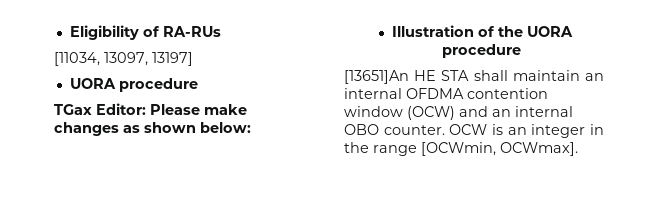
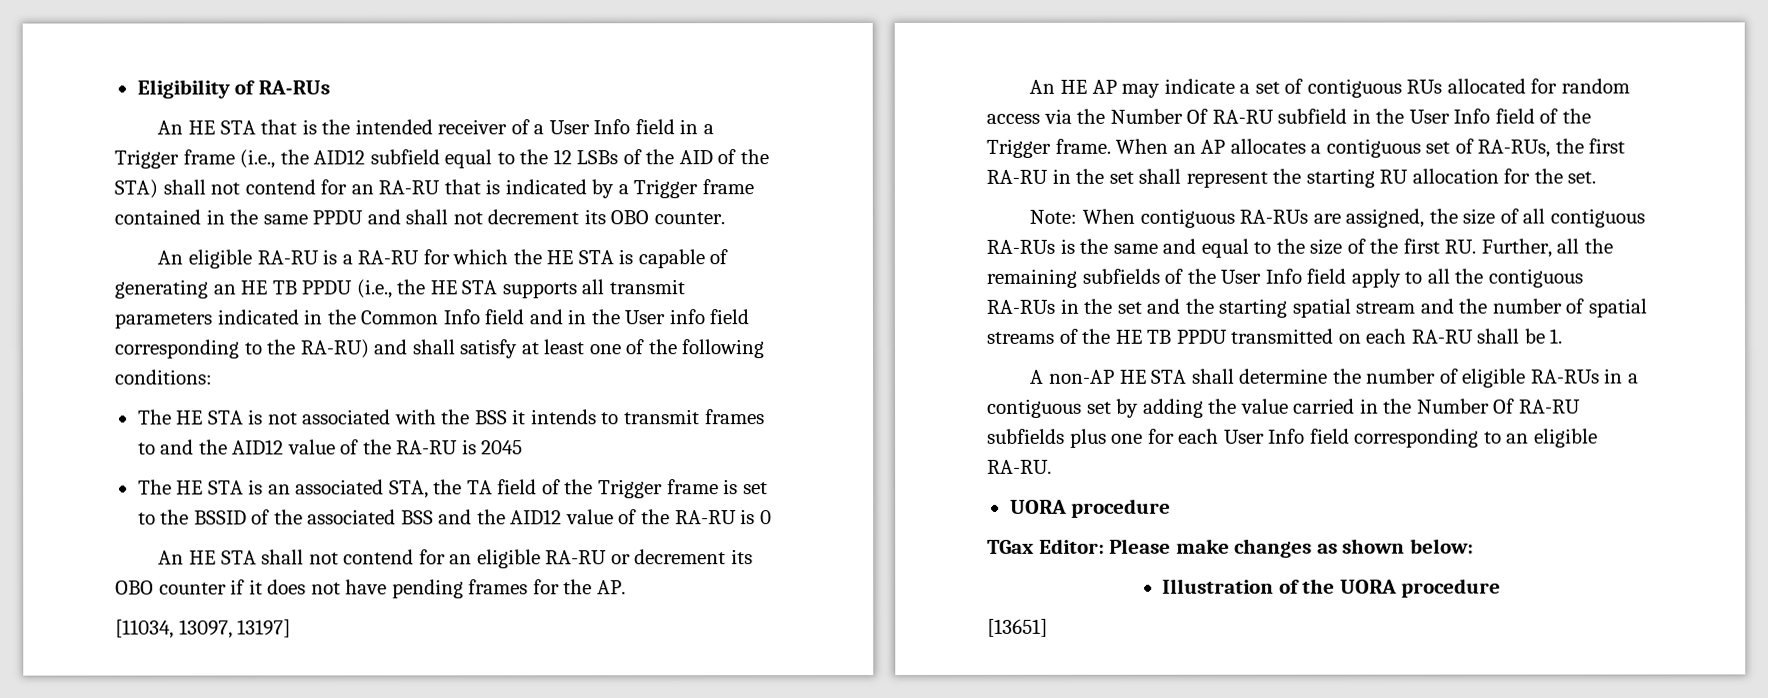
+ An HE STA that is the intended receiver of a User Info field in a Trigger frame (i.e., the AID12 subfield equal to the 12 LSBs of the AID of the STA) shall not contend for an RA-RU that is indicated by a Trigger frame contained in the same PPDU and shall not decrement its OBO counter.
+ An eligible RA-RU is a RA-RU for which the HE STA is capable of generating an HE TB PPDU (i.e., the HE STA supports all transmit parameters indicated in the Common Info field and in the User info field corresponding to the RA-RU) and shall satisfy at least one of the following conditions:
+ The HE STA is not associated with the BSS it intends to transmit frames to and the AID12 value of the RA-RU is 2045
+ The HE STA is an associated STA, the TA field of the Trigger frame is set to the BSSID of the associated BSS and the AID12 value of the RA-RU is 0
+ An HE STA shall not contend for an eligible RA-RU or decrement its OBO counter if it does not have pending frames for the AP.
  [11034, 13097, 13197]
+ An HE AP may indicate a set of contiguous RUs allocated for random access via the Number Of RA-RU subfield in the User Info field of the Trigger frame. When an AP allocates a contiguous set of RA-RUs, the first RA-RU in the set shall represent the starting RU allocation for the set.
+ Note: When contiguous RA-RUs are assigned, the size of all contiguous RA-RUs is the same and equal to the size of the first RU. Further, all the remaining subfields of the User Info field apply to all the contiguous RA-RUs in the set and the starting spatial stream and the number of spatial streams of the HE TB PPDU transmitted on each RA-RU shall be 1.
+ A non-AP HE STA shall determine the number of eligible RA-RUs in a contiguous set by adding the value carried in the Number Of RA-RU subfields plus one for each User Info field corresponding to an eligible RA-RU.
- [13651]An HE STA shall maintain an internal OFDMA contention window (OCW) and an internal OBO counter. OCW is an integer in the range [OCWmin, OCWmax].
+ [13651]

